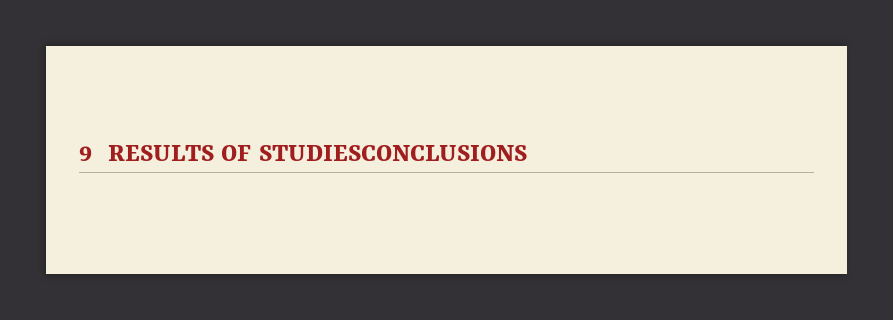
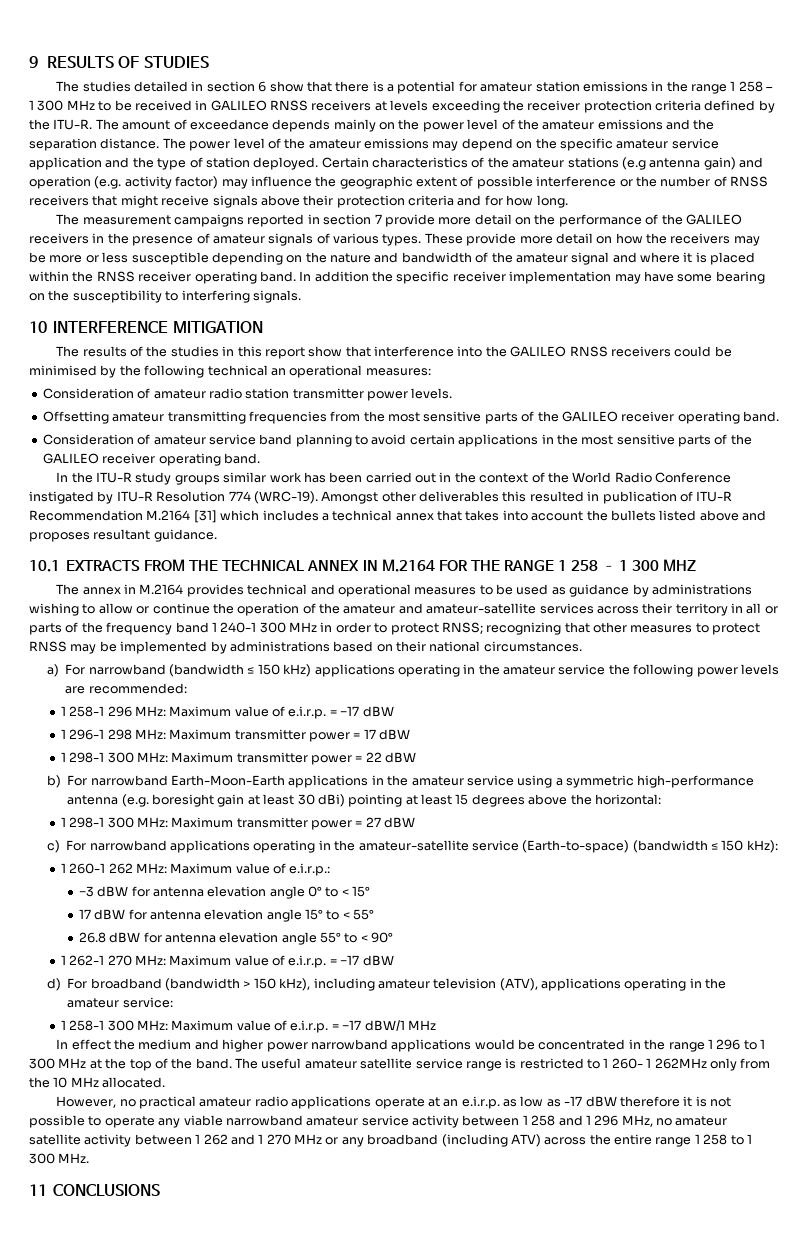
- 9 RESULTS OF STUDIESCONCLUSIONS
+ 9 RESULTS OF STUDIES
+ The studies detailed in section 6 show that there is a potential for amateur station emissions in the range 1 258 – 1 300 MHz to be received in GALILEO RNSS receivers at levels exceeding the receiver protection criteria defined by the ITU-R. The amount of exceedance depends mainly on the power level of the amateur emissions and the separation distance. The power level of the amateur emissions may depend on the specific amateur service application and the type of station deployed. Certain characteristics of the amateur stations (e.g antenna gain) and operation (e.g. activity factor) may influence the geographic extent of possible interference or the number of RNSS receivers that might receive signals above their protection criteria and for how long.
+ The measurement campaigns reported in section 7 provide more detail on the performance of the GALILEO receivers in the presence of amateur signals of various types. These provide more detail on how the receivers may be more or less susceptible depending on the nature and bandwidth of the amateur signal and where it is placed within the RNSS receiver operating band. In addition the specific receiver implementation may have some bearing on the susceptibility to interfering signals.
+ 10 INTERFERENCE MITIGATION
+ The results of the studies in this report show that interference into the GALILEO RNSS receivers could be minimised by the following technical an operational measures:
+ Consideration of amateur radio station transmitter power levels.
+ Offsetting amateur transmitting frequencies from the most sensitive parts of the GALILEO receiver operating band.
+ Consideration of amateur service band planning to avoid certain applications in the most sensitive parts of the GALILEO receiver operating band.
+ In the ITU-R study groups similar work has been carried out in the context of the World Radio Conference instigated by ITU-R Resolution 774 (WRC-19). Amongst other deliverables this resulted in publication of ITU-R Recommendation M.2164 [31] which includes a technical annex that takes into account the bullets listed above and proposes resultant guidance.
+ 10.1 EXTRACTS FROM THE TECHNICAL ANNEX IN M.2164 FOR THE RANGE 1 258 – 1 300 MHZ
+ The annex in M.2164 provides technical and operational measures to be used as guidance by administrations wishing to allow or continue the operation of the amateur and amateur-satellite services across their territory in all or parts of the frequency band 1 240-1 300 MHz in order to protect RNSS; recognizing that other measures to protect RNSS may be implemented by administrations based on their national circumstances.
+ a) For narrowband (bandwidth ≤ 150 kHz) applications operating in the amateur service the following power levels are recommended:
+ 1 258-1 296 MHz: Maximum value of e.i.r.p. = −17 dBW
+ 1 296-1 298 MHz: Maximum transmitter power = 17 dBW
+ 1 298-1 300 MHz: Maximum transmitter power = 22 dBW
+ b) For narrowband Earth-Moon-Earth applications in the amateur service using a symmetric high-performance antenna (e.g. boresight gain at least 30 dBi) pointing at least 15 degrees above the horizontal:
+ 1 298-1 300 MHz: Maximum transmitter power = 27 dBW
+ c) For narrowband applications operating in the amateur-satellite service (Earth-to-space) (bandwidth ≤ 150 kHz):
+ 1 260-1 262 MHz: Maximum value of e.i.r.p.:
+ −3 dBW for antenna elevation angle 0° to < 15°
+ 17 dBW for antenna elevation angle 15° to < 55°
+ 26.8 dBW for antenna elevation angle 55° to < 90°
+ 1 262-1 270 MHz: Maximum value of e.i.r.p. = −17 dBW
+ d) For broadband (bandwidth > 150 kHz), including amateur television (ATV), applications operating in the amateur service:
+ 1 258-1 300 MHz: Maximum value of e.i.r.p. = −17 dBW/1 MHz
+ In effect the medium and higher power narrowband applications would be concentrated in the range 1 296 to 1 300 MHz at the top of the band. The useful amateur satellite service range is restricted to 1 260- 1 262MHz only from the 10 MHz allocated.
+ However, no practical amateur radio applications operate at an e.i.r.p. as low as -17 dBW therefore it is not possible to operate any viable narrowband amateur service activity between 1 258 and 1 296 MHz, no amateur satellite activity between 1 262 and 1 270 MHz or any broadband (including ATV) across the entire range 1 258 to 1 300 MHz.
+ 11 CONCLUSIONS

